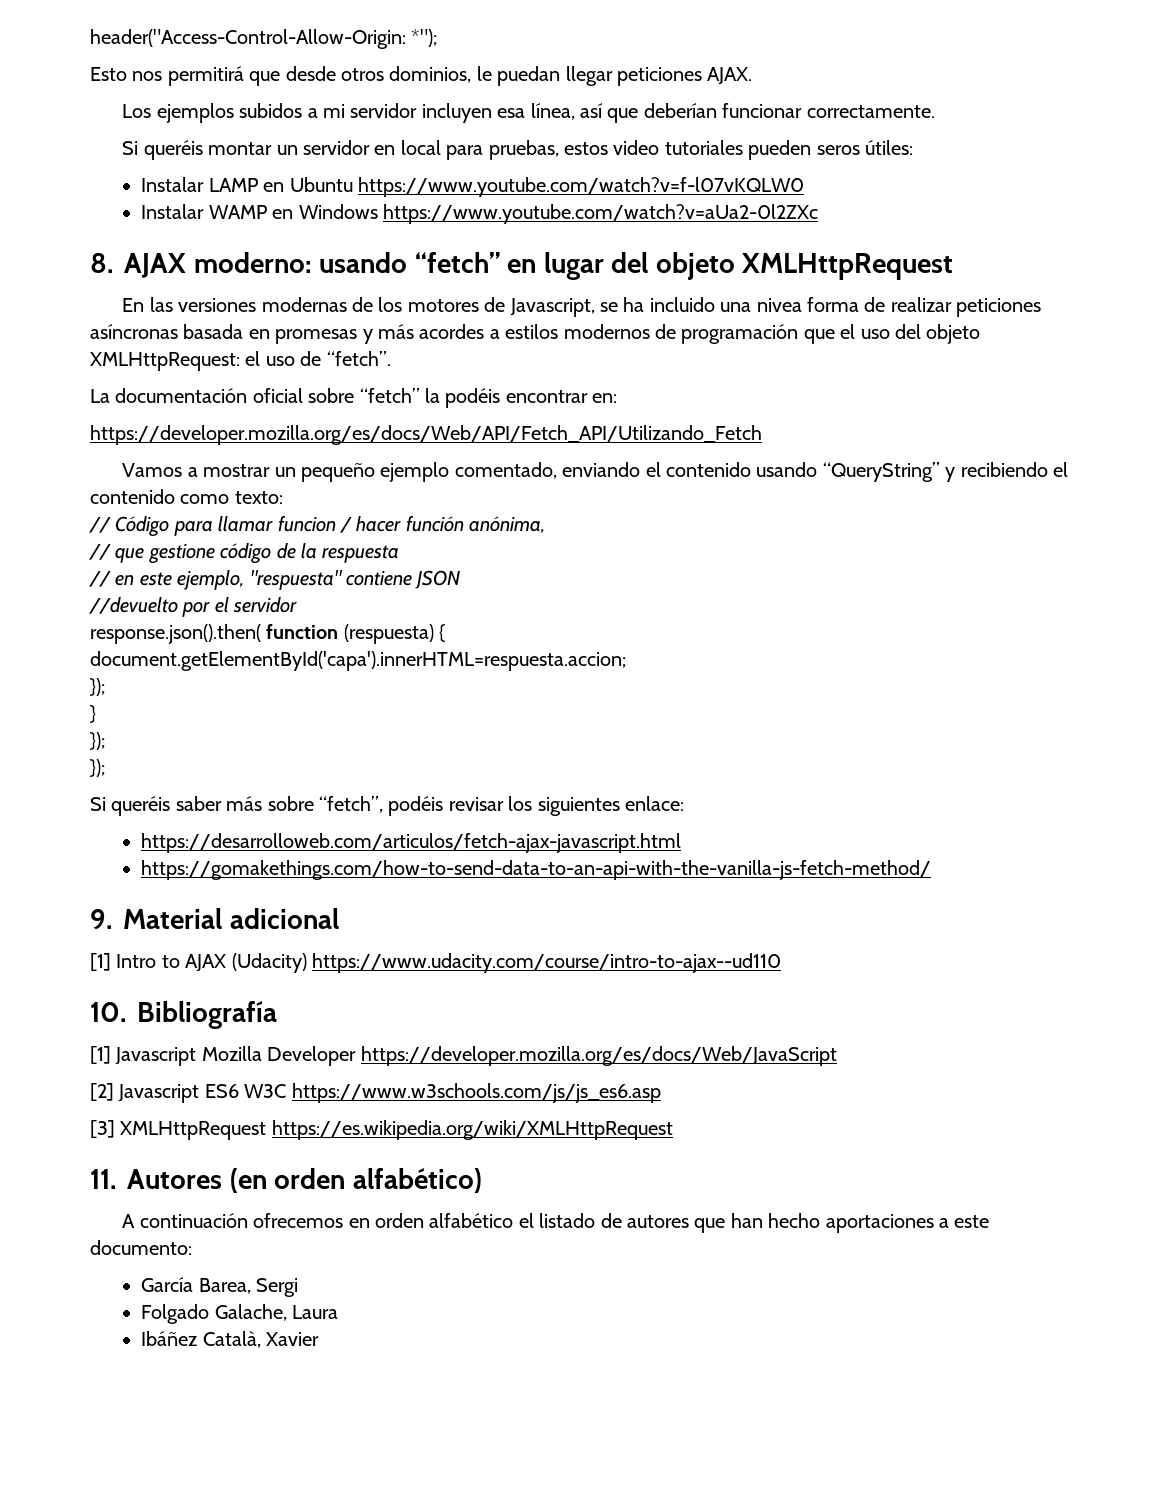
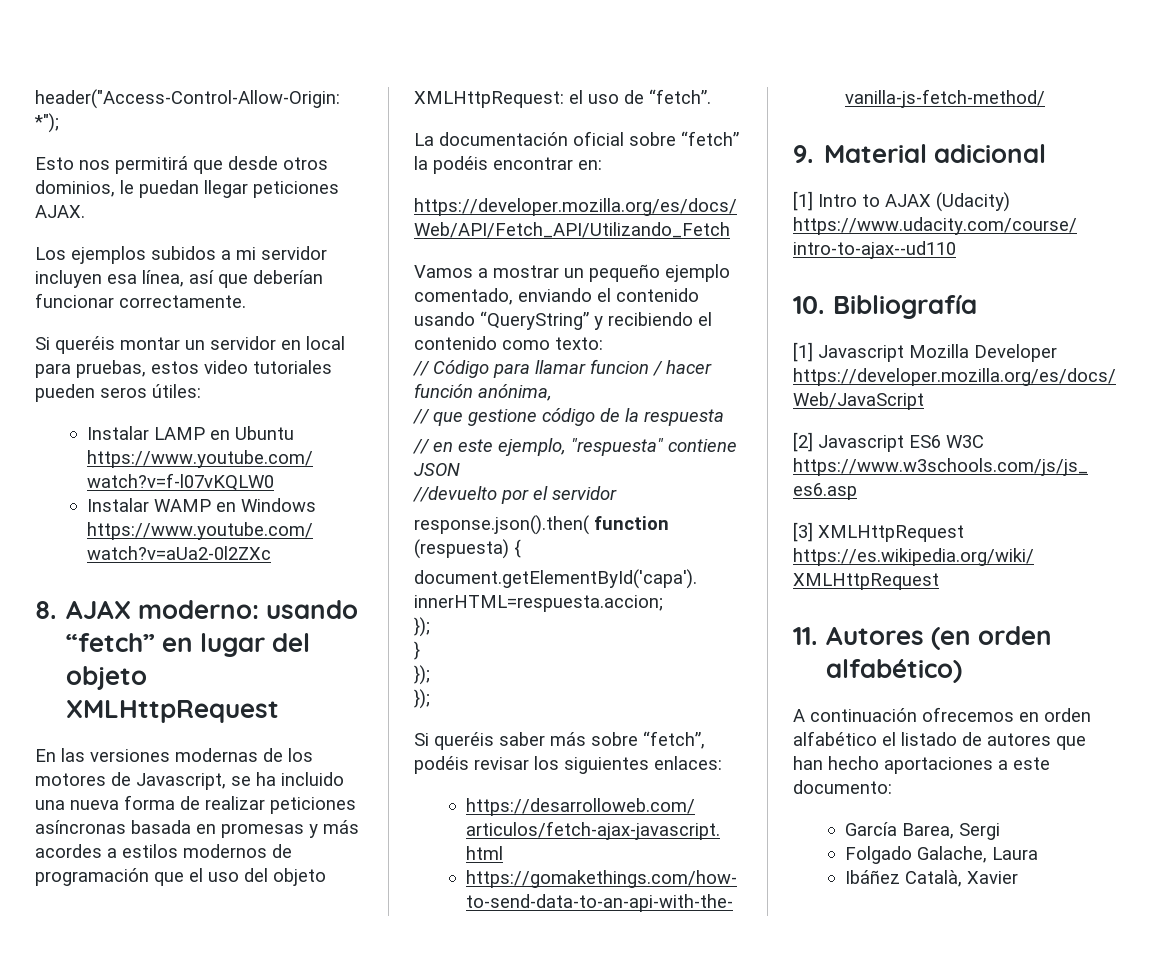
- En las versiones modernas de los motores de Javascript, se ha incluido una nivea forma de realizar peticiones asíncronas basada en promesas y más acordes a estilos modernos de programación que el uso del objeto XMLHttpRequest: el uso de “fetch”.
+ En las versiones modernas de los motores de Javascript, se ha incluido una nueva forma de realizar peticiones asíncronas basada en promesas y más acordes a estilos modernos de programación que el uso del objeto XMLHttpRequest: el uso de “fetch”.
- Si queréis saber más sobre “fetch”, podéis revisar los siguientes enlace:
+ Si queréis saber más sobre “fetch”, podéis revisar los siguientes enlaces:

